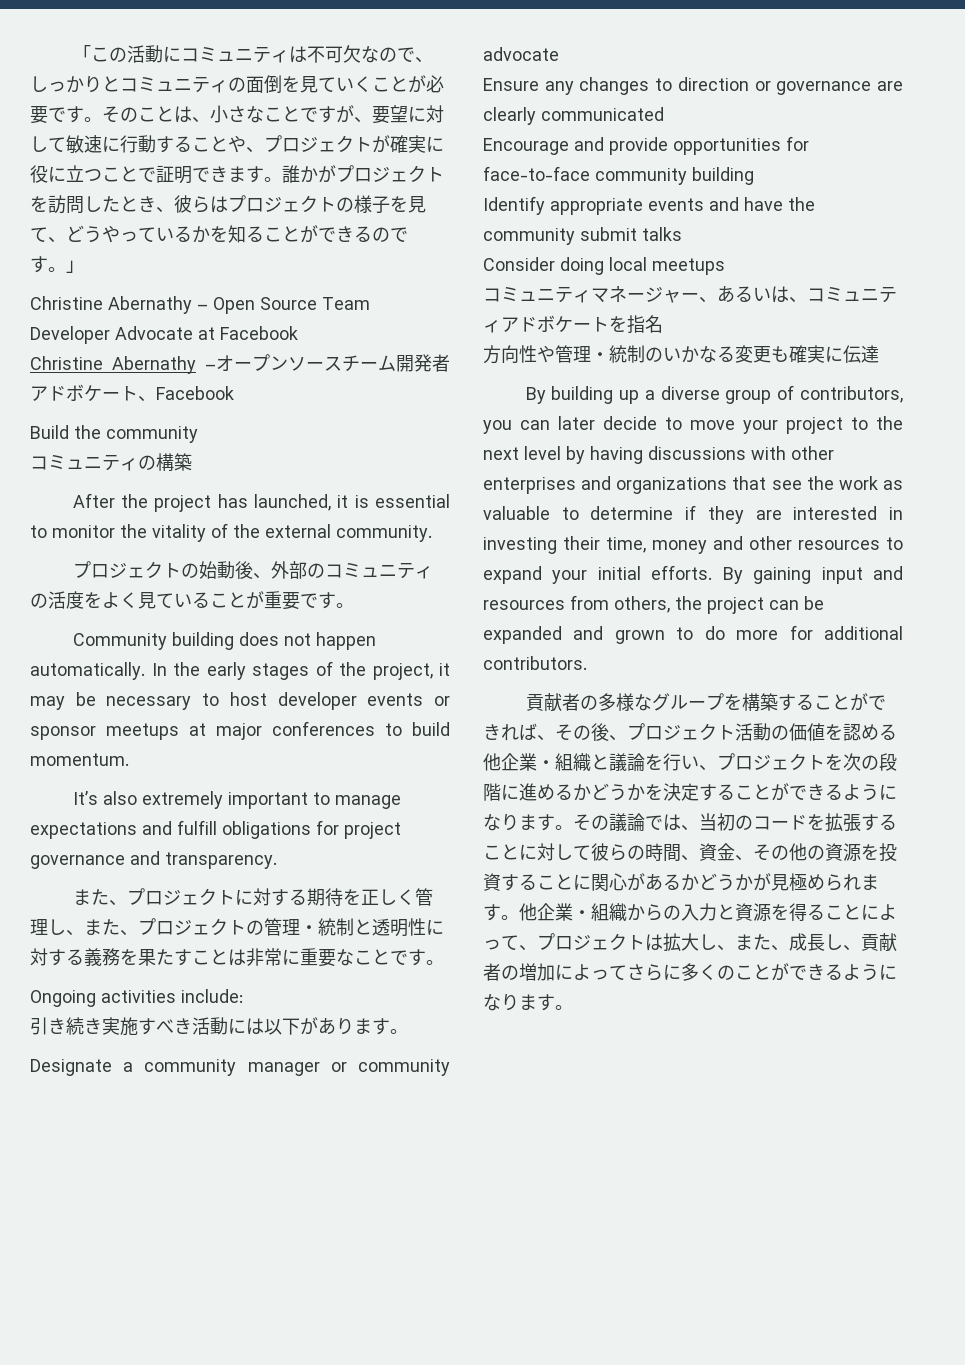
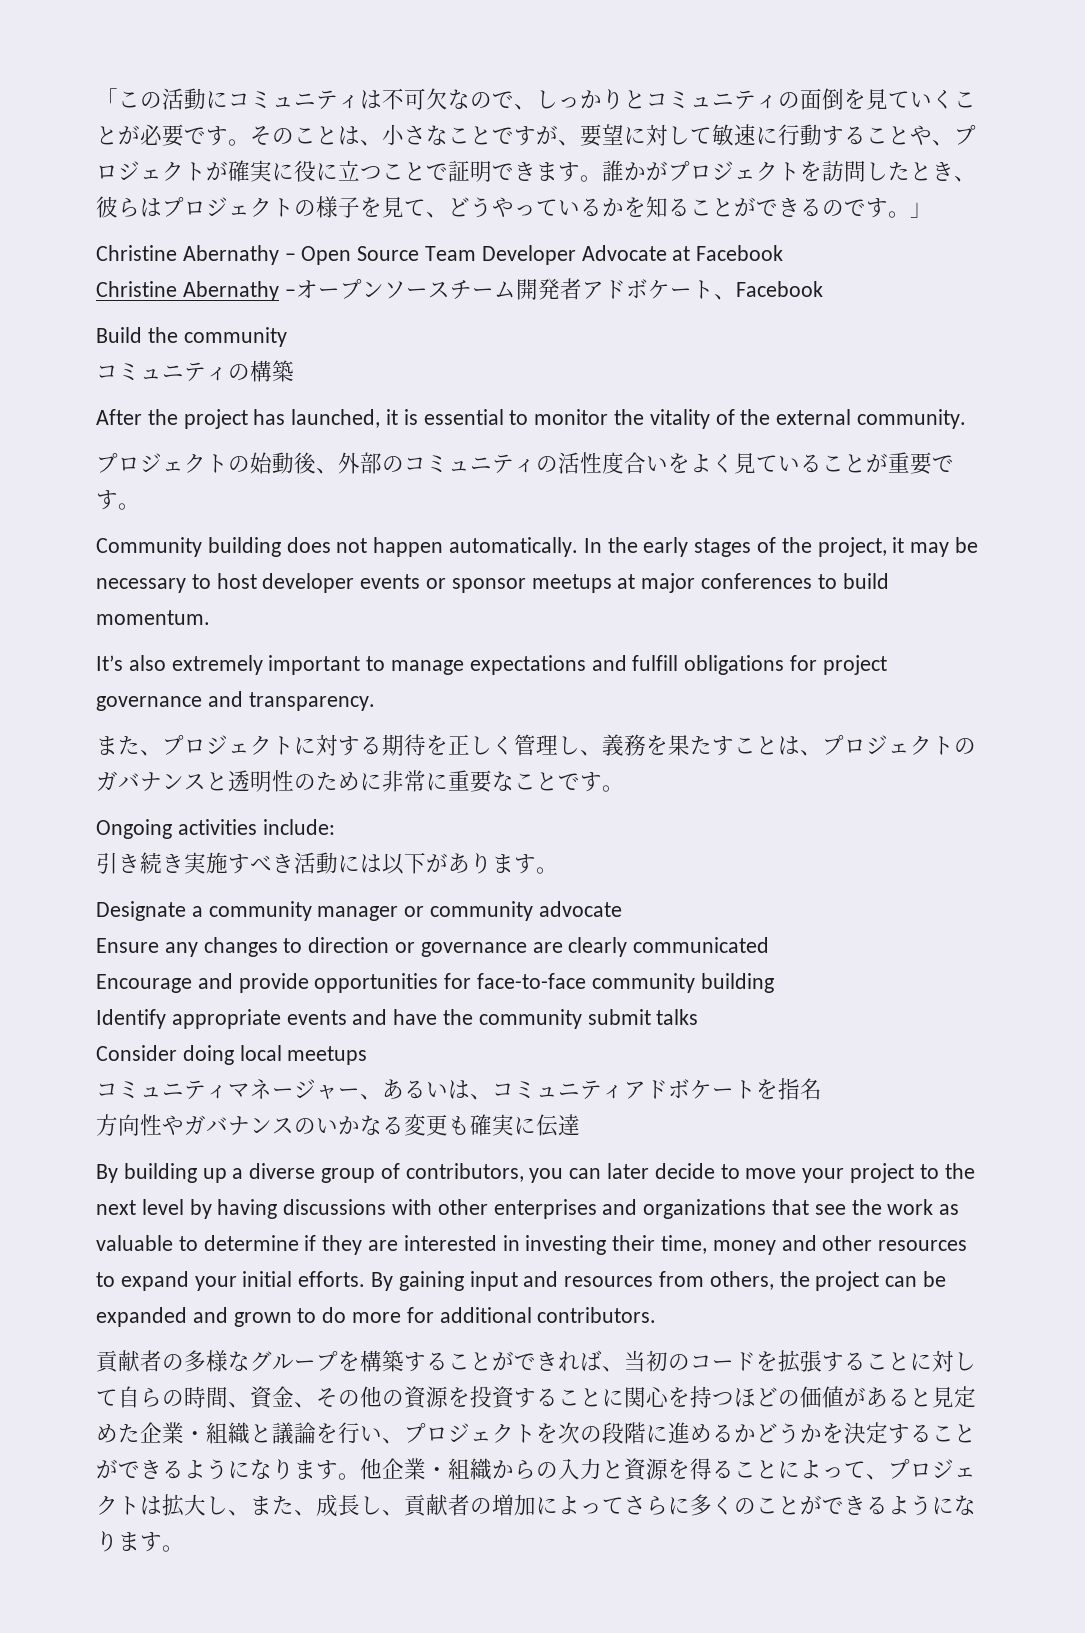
- プロジェクトの始動後、外部のコミュニティの活度をよく見ていることが重要です。
+ プロジェクトの始動後、外部のコミュニティの活性度合いをよく見ていることが重要です。
- また、プロジェクトに対する期待を正しく管理し、また、プロジェクトの管理・統制と透明性に対する義務を果たすことは非常に重要なことです。
+ また、プロジェクトに対する期待を正しく管理し、義務を果たすことは、プロジェクトのガバナンスと透明性のために非常に重要なことです。
- 方向性や管理・統制のいかなる変更も確実に伝達
+ 方向性やガバナンスのいかなる変更も確実に伝達
- 貢献者の多様なグループを構築することができれば、その後、プロジェクト活動の価値を認める他企業・組織と議論を行い、プロジェクトを次の段階に進めるかどうかを決定することができるようになります。
+ 貢献者の多様なグループを構築することができれば、当初のコードを拡張することに対して自らの時間、資金、その他の資源を投資することに関心を持つほどの価値があると見定めた企業・組織と議論を行い、プロジェクトを次の段階に進めるかどうかを決定することができるようになります。
- その議論では、当初のコードを拡張することに対して彼らの時間、資金、その他の資源を投資することに関心があるかどうかが見極められます。

